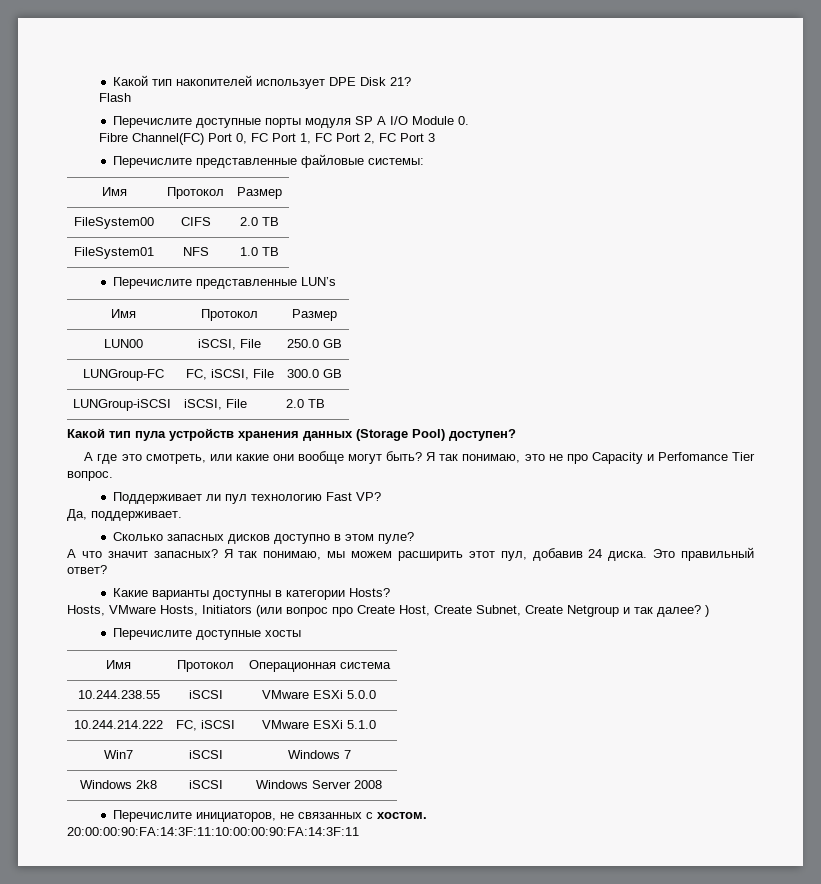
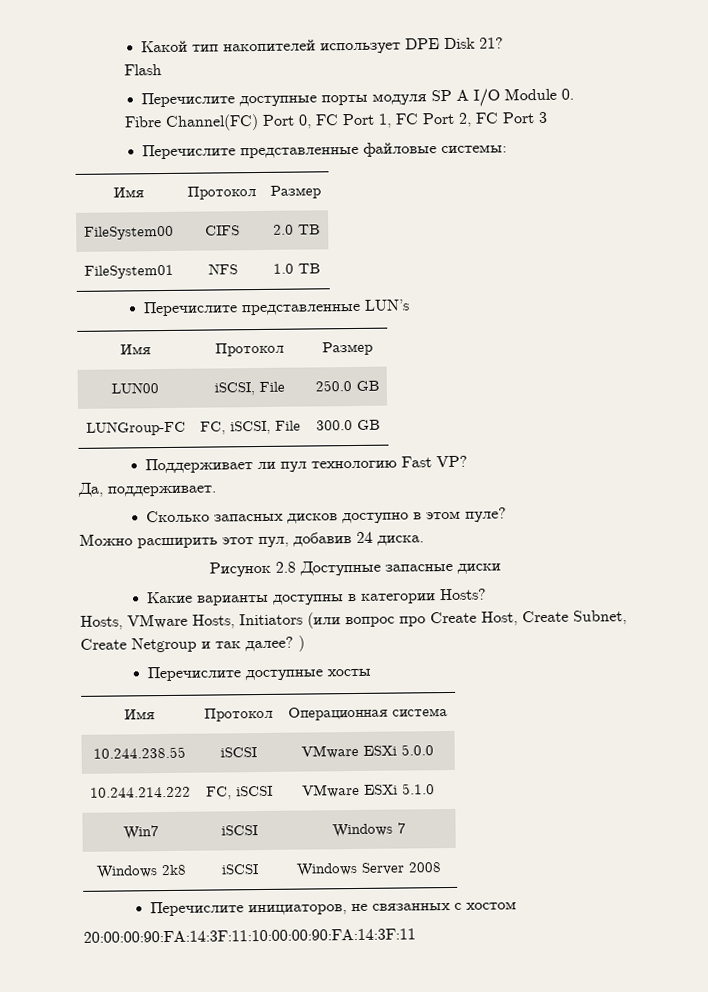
- LUNGroup-iSCSI | iSCSI, File | 2.0 TB
- Какой тип пула устройств хранения данных (Storage Pool) доступен?
- А где это смотреть, или какие они вообще могут быть? Я так понимаю, это не про Capacity и Perfomance Tier вопрос.
- А что значит запасных? Я так понимаю, мы можем расширить этот пул, добавив 24 диска. Это правильный ответ?
+ Можно расширить этот пул, добавив 24 диска.
+ Рисунок 2.8 Доступные запасные диски
- Перечислите инициаторов, не связанных с хостом.
+ Перечислите инициаторов, не связанных с хостом

